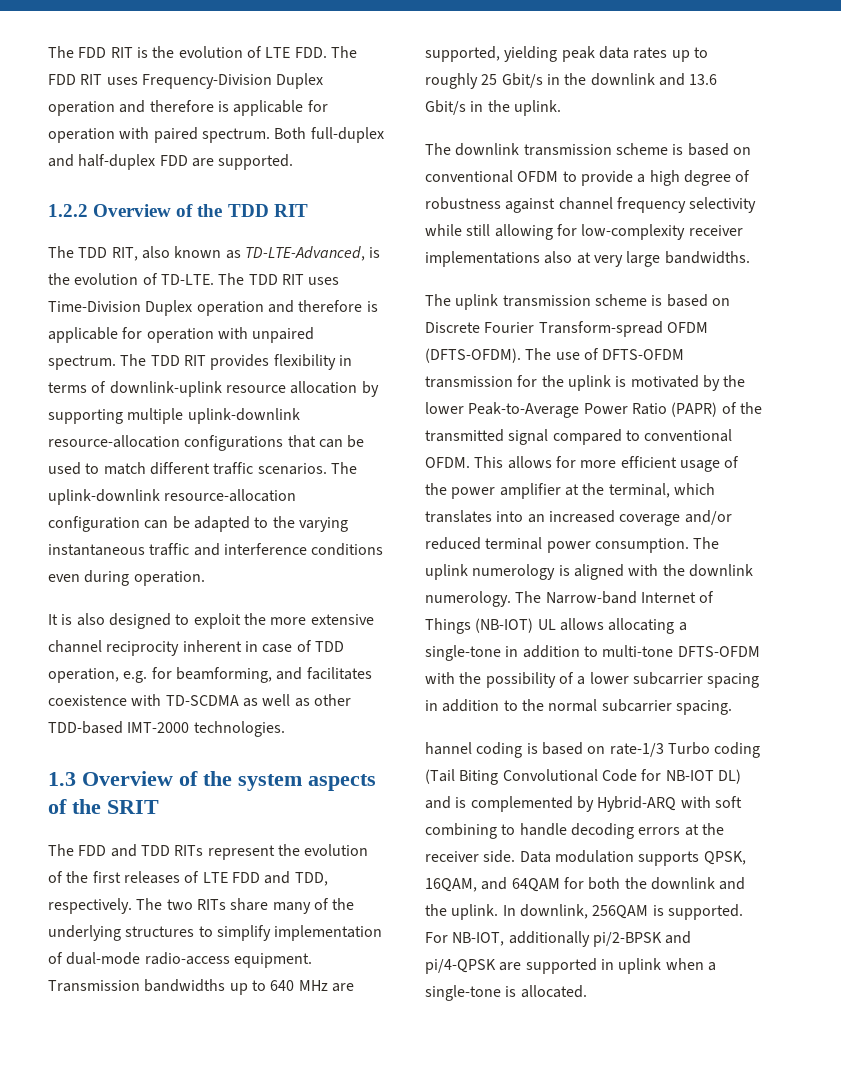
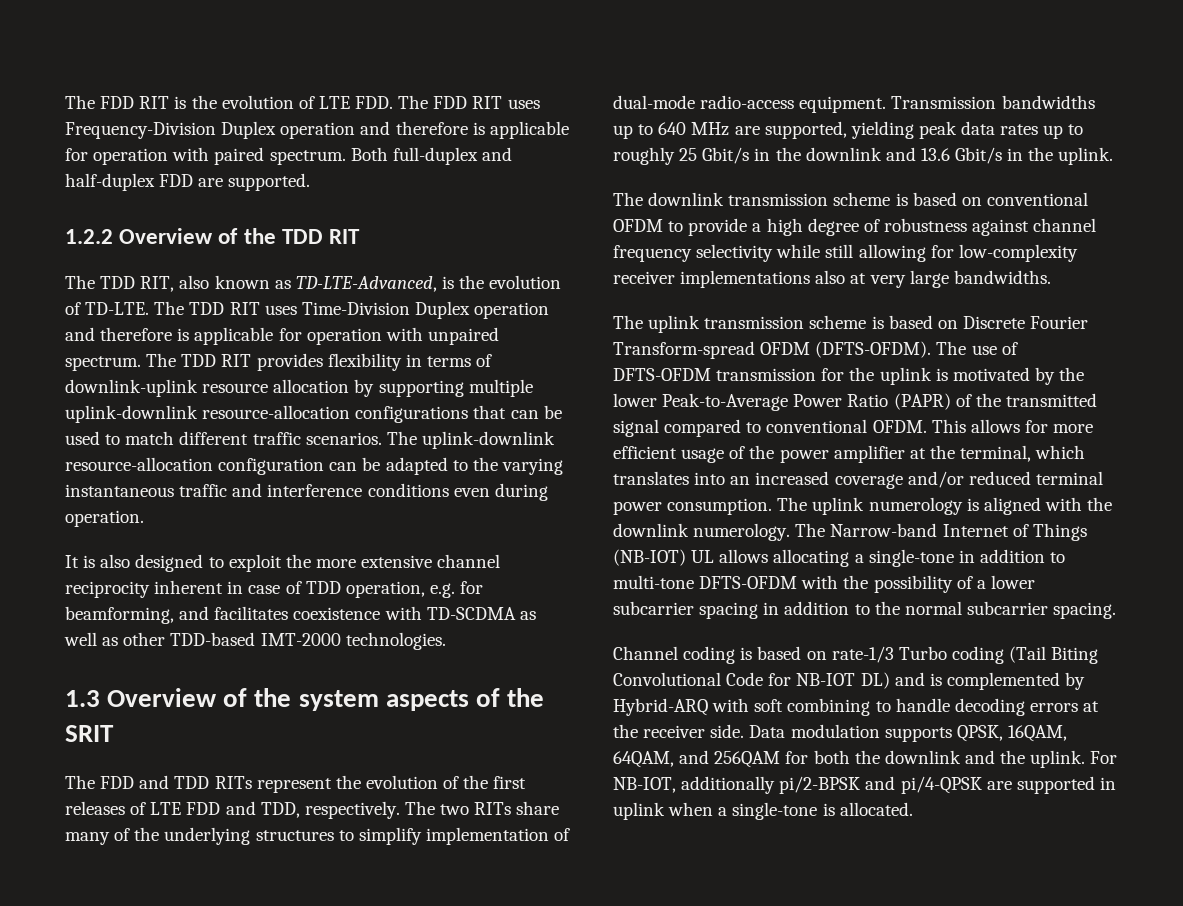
- hannel coding is based on rate-1/3 Turbo coding (Tail Biting Convolutional Code for NB-IOT DL) and is complemented by Hybrid-ARQ with soft combining to handle decoding errors at the receiver side.
+ Channel coding is based on rate-1/3 Turbo coding (Tail Biting Convolutional Code for NB-IOT DL) and is complemented by Hybrid-ARQ with soft combining to handle decoding errors at the receiver side.
- Data modulation supports QPSK, 16QAM, and 64QAM for both the downlink and the uplink.
+ Data modulation supports QPSK, 16QAM, 64QAM, and 256QAM for both the downlink and the uplink.
- In downlink, 256QAM is supported.

